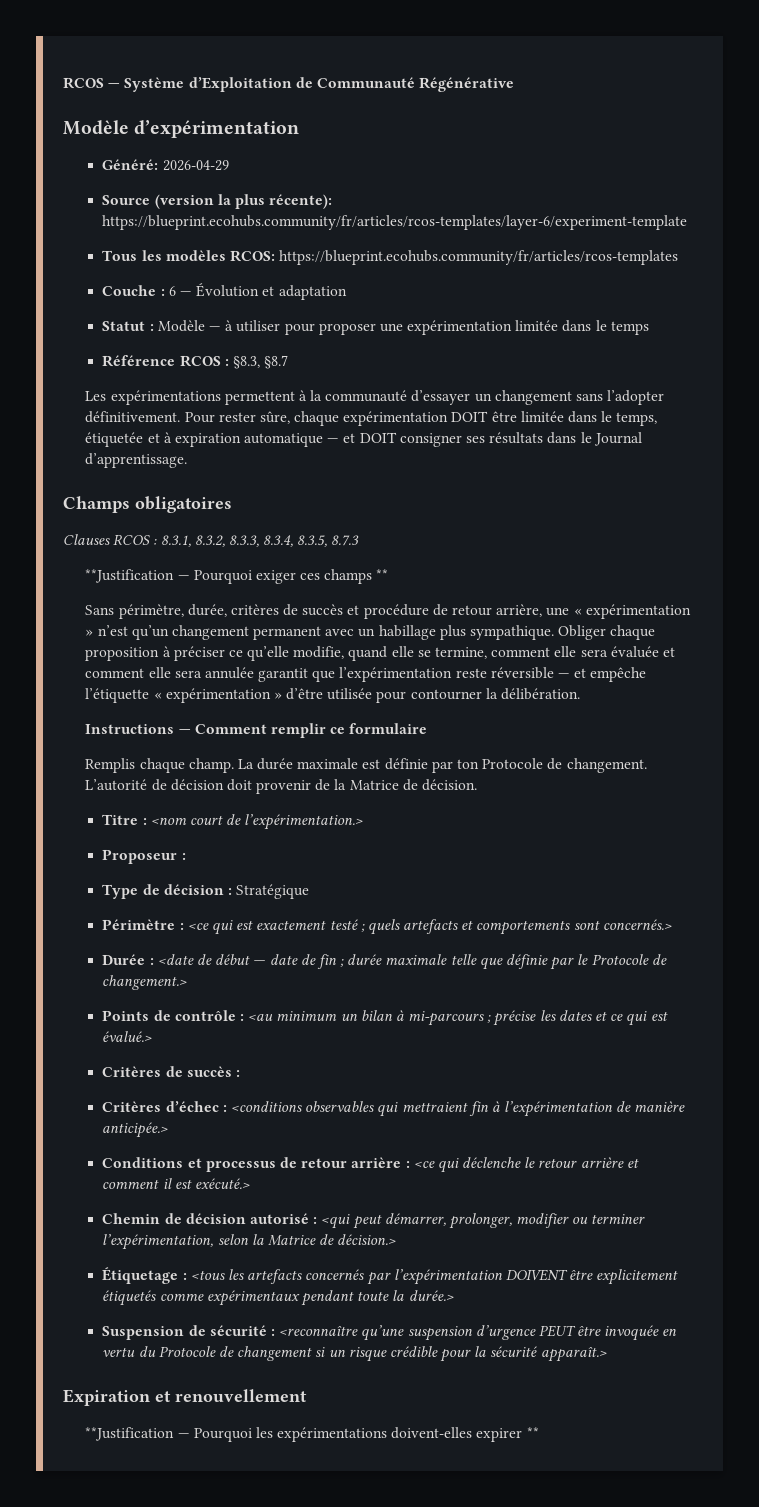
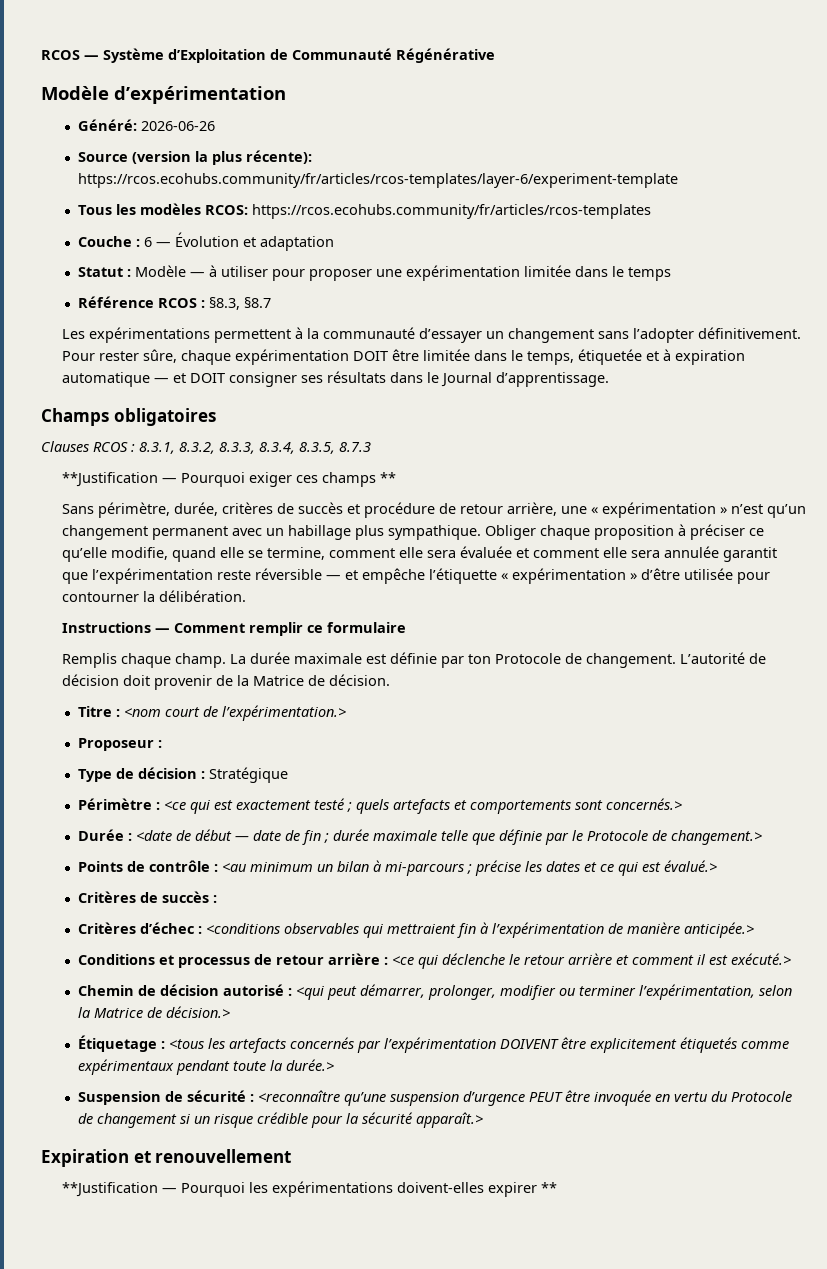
- Généré: 2026-04-29
+ Généré: 2026-06-26
- Source (version la plus récente): https://blueprint.ecohubs.community/fr/articles/rcos-templates/layer-6/experiment-template
+ Source (version la plus récente): https://rcos.ecohubs.community/fr/articles/rcos-templates/layer-6/experiment-template
- Tous les modèles RCOS: https://blueprint.ecohubs.community/fr/articles/rcos-templates
+ Tous les modèles RCOS: https://rcos.ecohubs.community/fr/articles/rcos-templates

